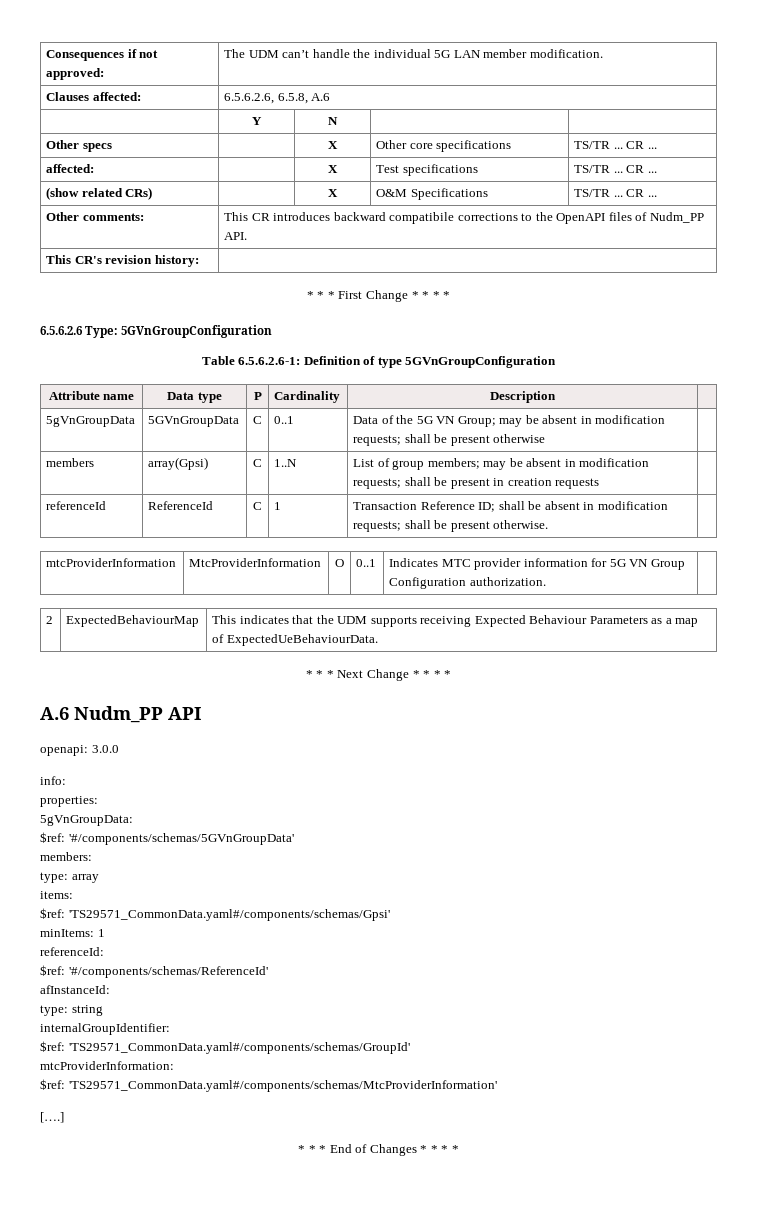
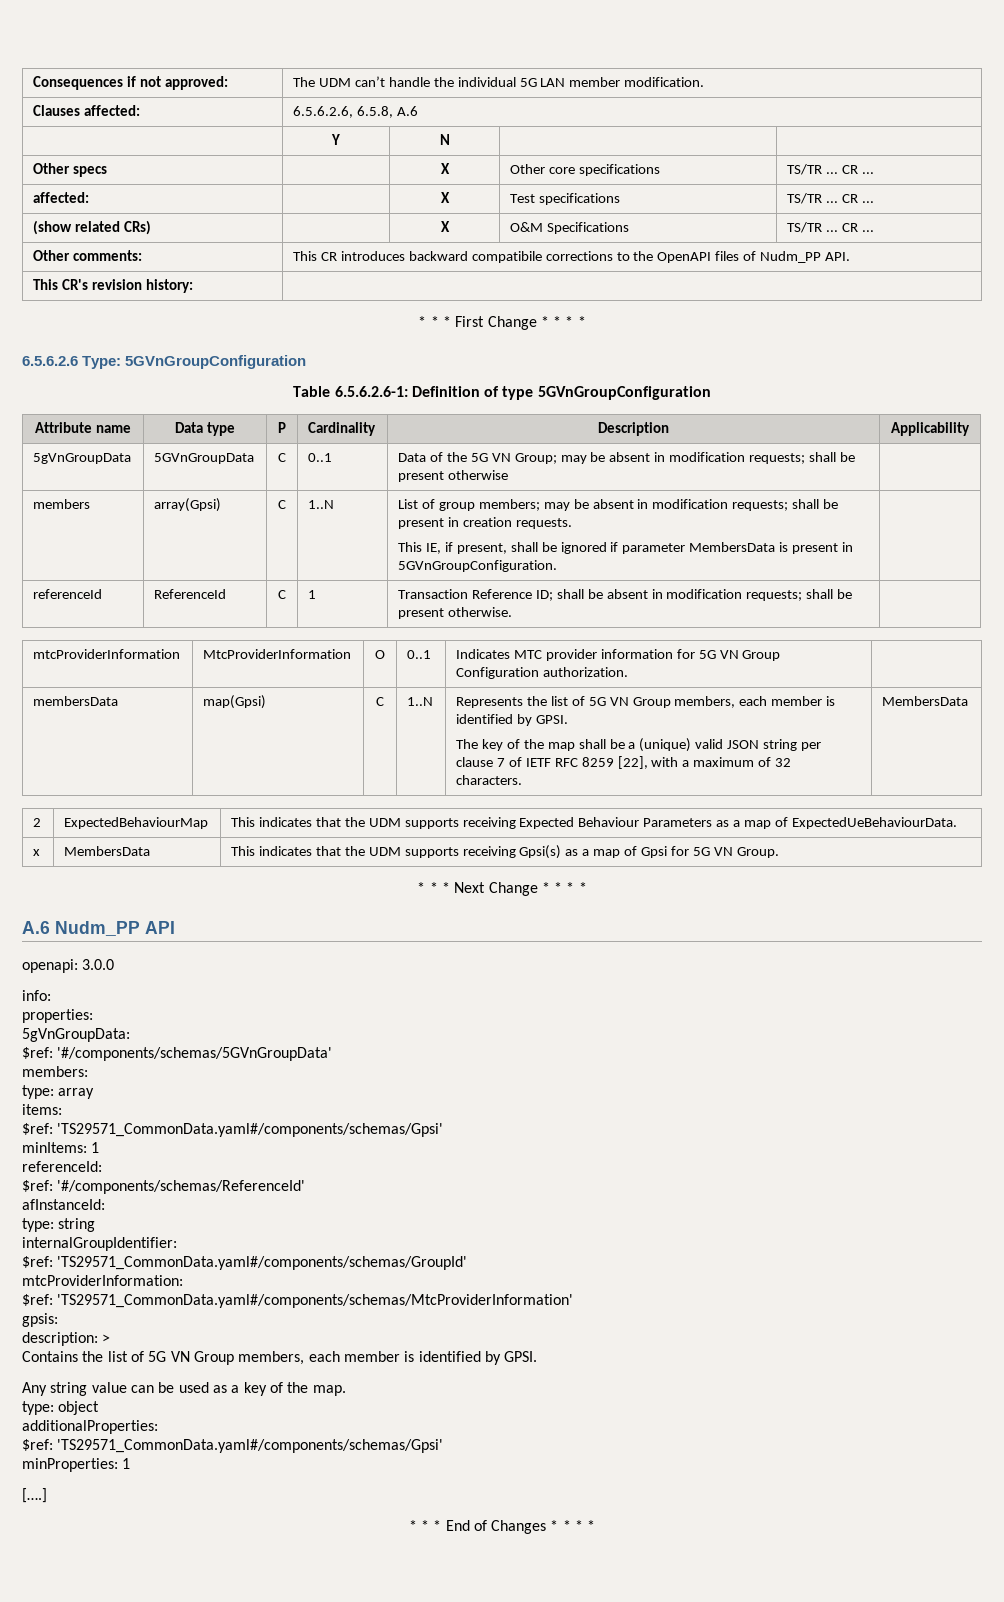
- Attribute name | Data type | P | Cardinality | Description |
+ Attribute name | Data type | P | Cardinality | Description | Applicability
- members | array(Gpsi) | C | 1..N | List of group members; may be absent in modification requests; shall be present in creation requests |
+ members | array(Gpsi) | C | 1..N | List of group members; may be absent in modification requests; shall be present in creation requests.
+ This IE, if present, shall be ignored if parameter MembersData is present in 5GVnGroupConfiguration. |
+ membersData | map(Gpsi) | C | 1..N | Represents the list of 5G VN Group members, each member is identified by GPSI.
+ The key of the map shall be a (unique) valid JSON string per clause 7 of IETF RFC 8259 [22], with a maximum of 32 characters. | MembersData
+ x | MembersData | This indicates that the UDM supports receiving Gpsi(s) as a map of Gpsi for 5G VN Group.
+ gpsis:
+ description: >
+ Contains the list of 5G VN Group members, each member is identified by GPSI.
+ Any string value can be used as a key of the map.
+ type: object
+ additionalProperties:
+ $ref: 'TS29571_CommonData.yaml#/components/schemas/Gpsi'
+ minProperties: 1

